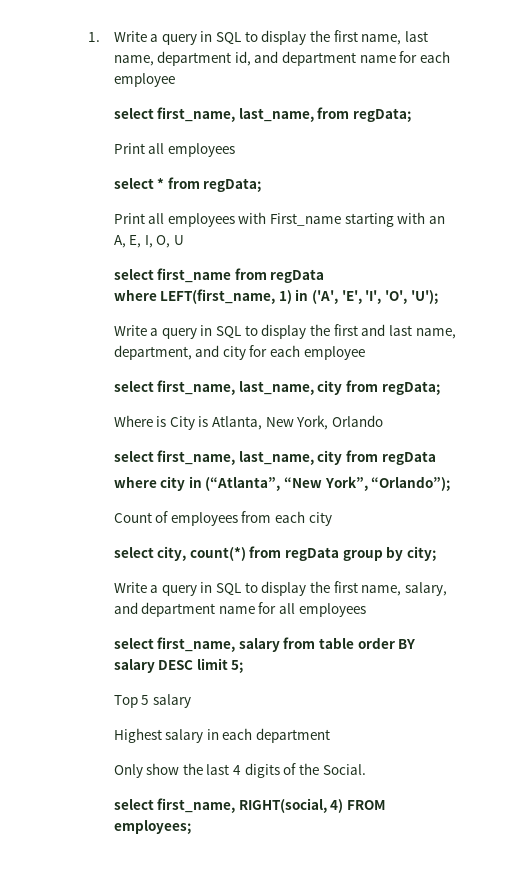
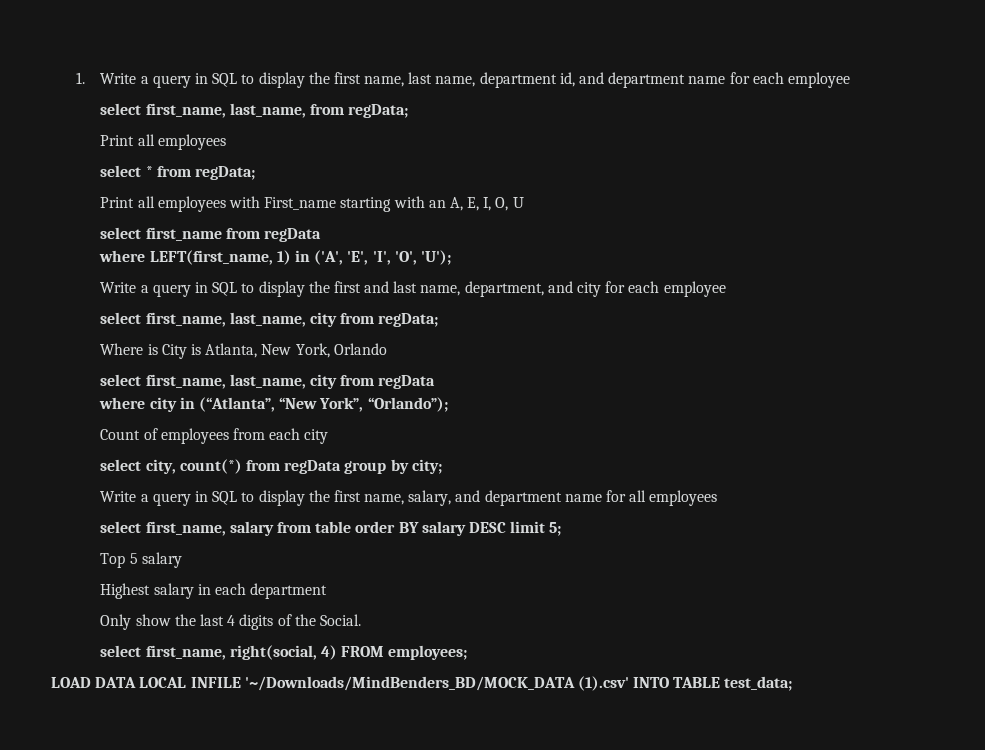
- select first_name, RIGHT(social, 4) FROM employees;
+ select first_name, right(social, 4) FROM employees;
+ LOAD DATA LOCAL INFILE '~/Downloads/MindBenders_BD/MOCK_DATA (1).csv' INTO TABLE test_data;

